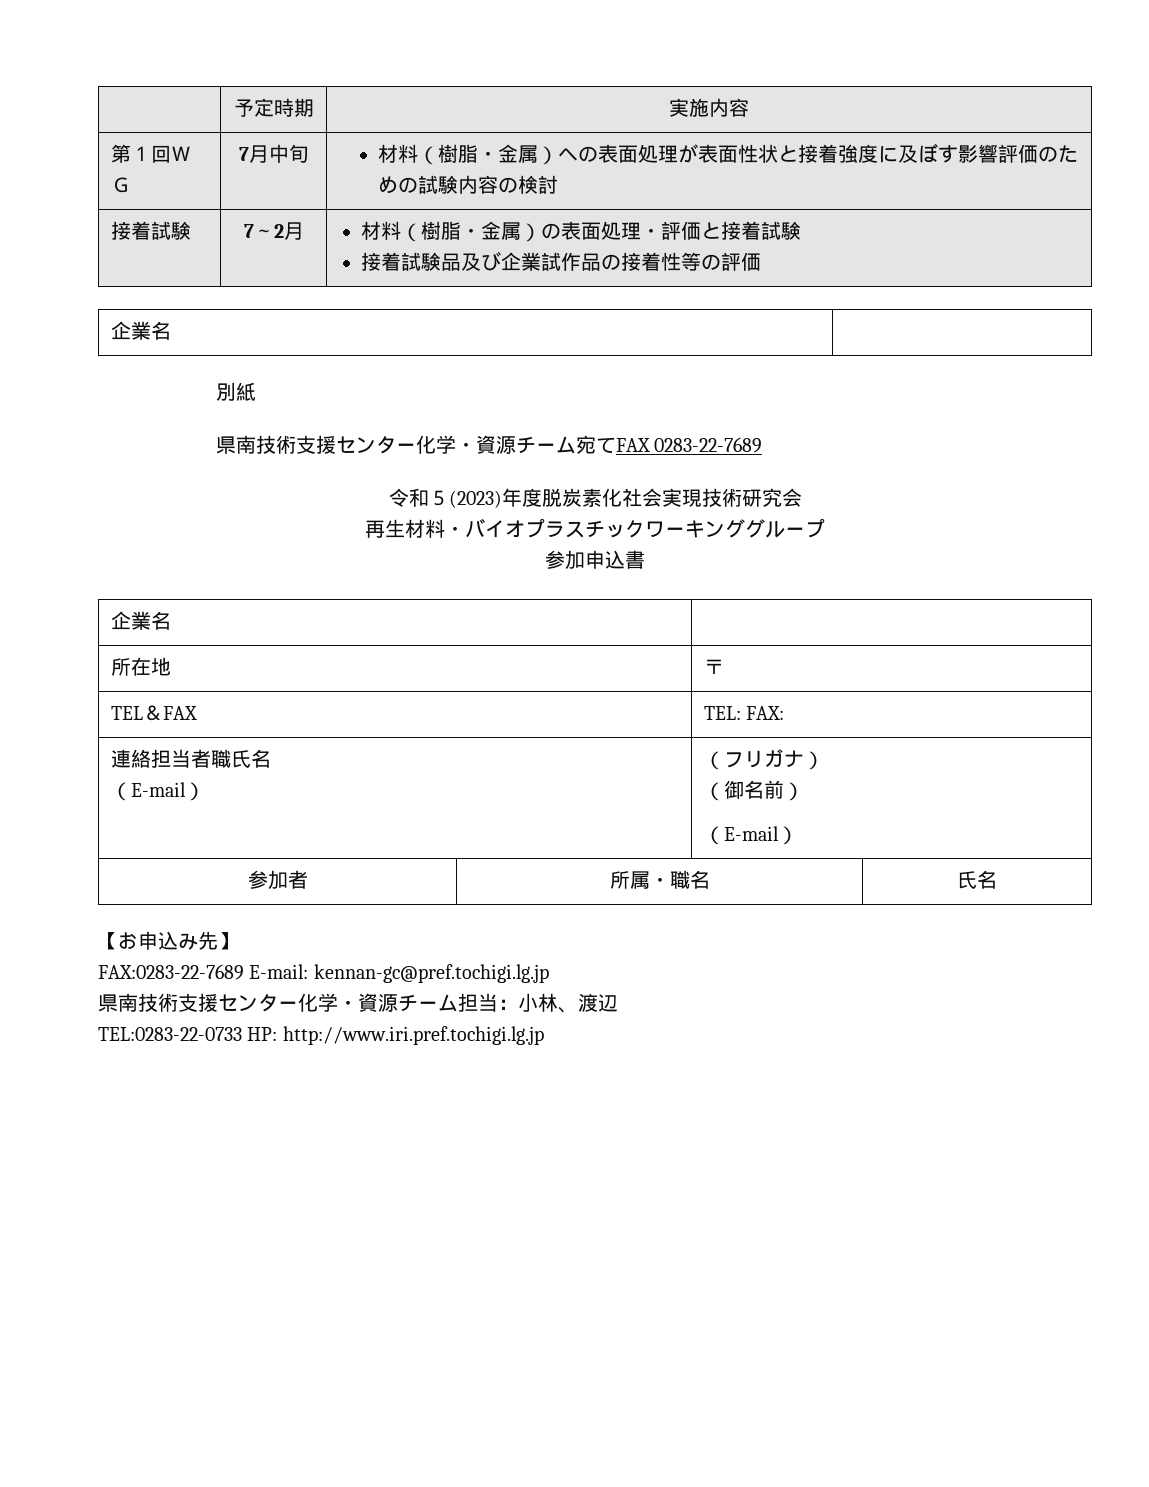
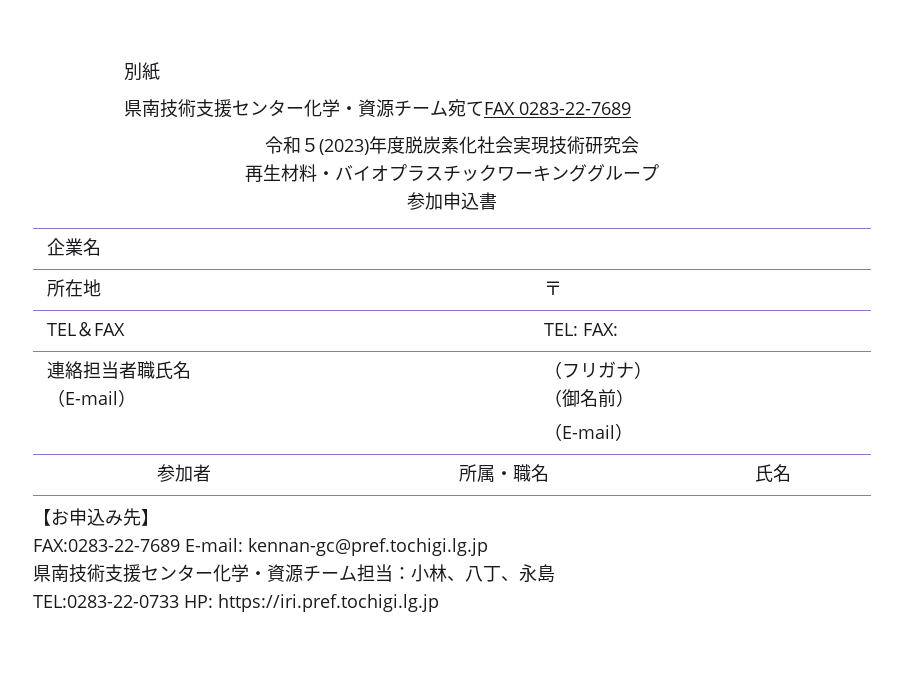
- | 予定時期 | 実施内容
- 第１回ＷＧ | 7月中旬 | 材料（樹脂・金属）への表面処理が表面性状と接着強度に及ぼす影響評価のための試験内容の検討
- 接着試験 | 7～2月 | 材料（樹脂・金属）の表面処理・評価と接着試験
- 接着試験品及び企業試作品の接着性等の評価
- 企業名 |
- 県南技術支援センター化学・資源チーム担当：小林、渡辺
+ 県南技術支援センター化学・資源チーム担当：小林、八丁、永島
- TEL:0283-22-0733 HP: http://www.iri.pref.tochigi.lg.jp
+ TEL:0283-22-0733 HP: https://iri.pref.tochigi.lg.jp

